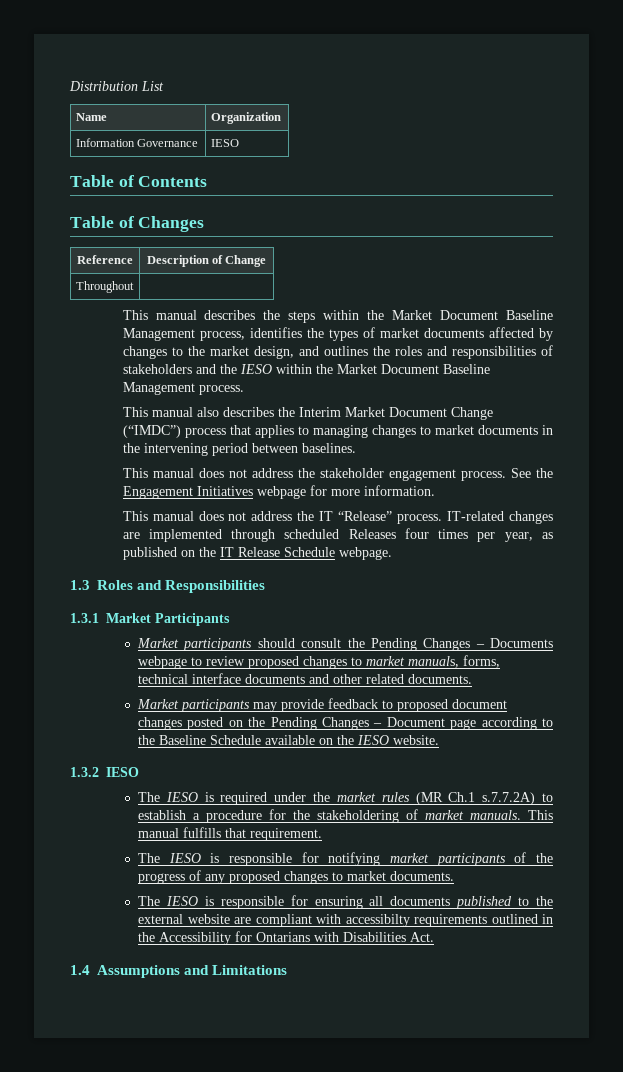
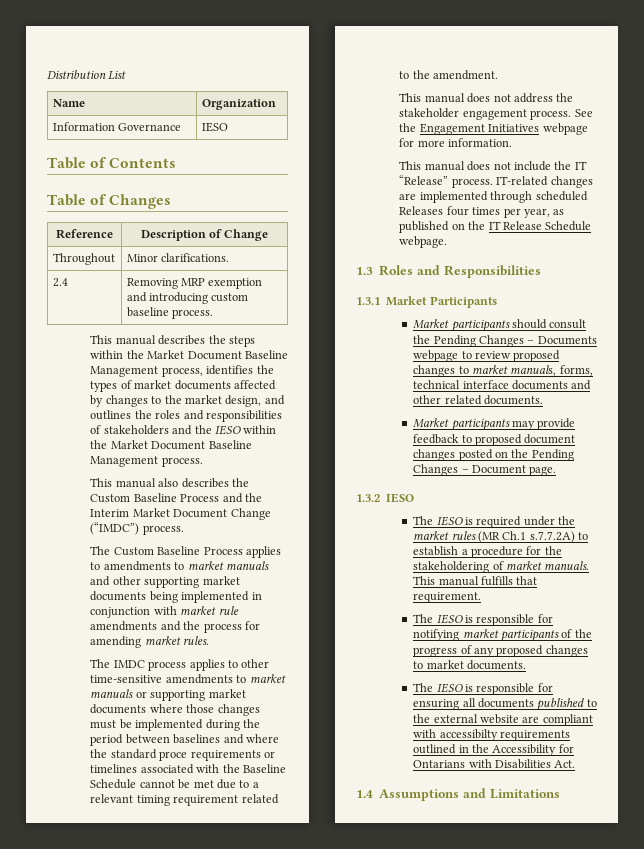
- Throughout |
+ Throughout | Minor clarifications.
+ 2.4 | Removing MRP exemption and introducing custom baseline process.
- This manual also describes the Interim Market Document Change (“IMDC”) process that applies to managing changes to market documents in the intervening period between baselines.
+ This manual also describes the Custom Baseline Process and the Interim Market Document Change (“IMDC”) process.
+ The Custom Baseline Process applies to amendments to market manuals and other supporting market documents being implemented in conjunction with market rule amendments and the process for amending market rules.
+ The IMDC process applies to other time-sensitive amendments to market manuals or supporting market documents where those changes must be implemented during the period between baselines and where the standard proce requirements or timelines associated with the Baseline Schedule cannot be met due to a relevant timing requirement related to the amendment.
- This manual does not address the IT “Release” process.
+ This manual does not include the IT “Release” process.
- Market participants may provide feedback to proposed document changes posted on the Pending Changes – Document page according to the Baseline Schedule available on the IESO website.
+ Market participants may provide feedback to proposed document changes posted on the Pending Changes – Document page.

